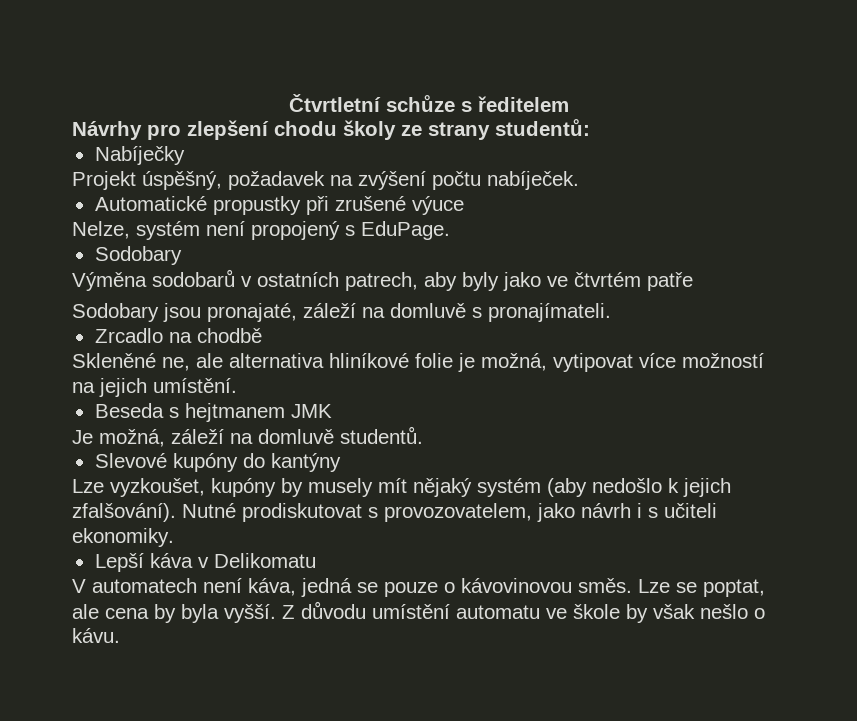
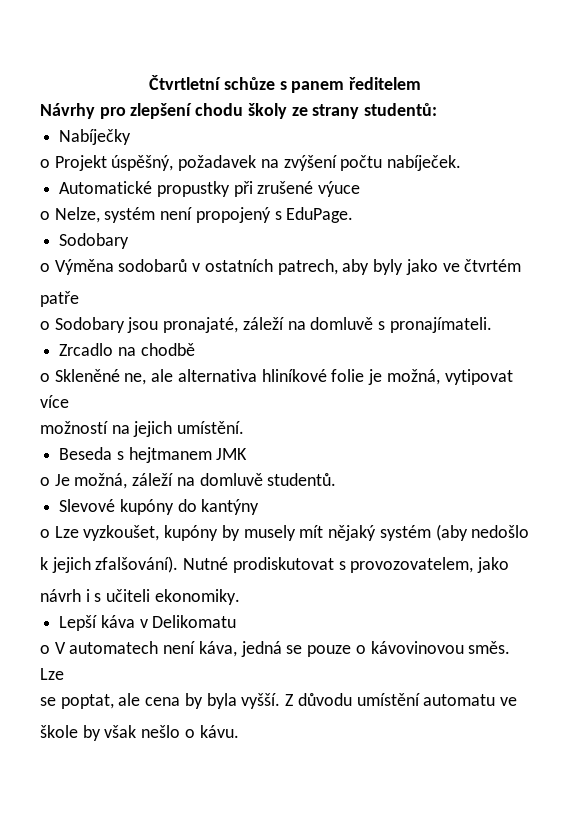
- Čtvrtletní schůze s ředitelem
+ Čtvrtletní schůze s panem ředitelem
- Projekt úspěšný, požadavek na zvýšení počtu nabíječek.
+ o Projekt úspěšný, požadavek na zvýšení počtu nabíječek.
- Nelze, systém není propojený s EduPage.
+ o Nelze, systém není propojený s EduPage.
- Výměna sodobarů v ostatních patrech, aby byly jako ve čtvrtém patře
+ o Výměna sodobarů v ostatních patrech, aby byly jako ve čtvrtém
+ patře
- Sodobary jsou pronajaté, záleží na domluvě s pronajímateli.
+ o Sodobary jsou pronajaté, záleží na domluvě s pronajímateli.
- Skleněné ne, ale alternativa hliníkové folie je možná, vytipovat více možností na jejich umístění.
+ o Skleněné ne, ale alternativa hliníkové folie je možná, vytipovat více
+ možností na jejich umístění.
- Je možná, záleží na domluvě studentů.
+ o Je možná, záleží na domluvě studentů.
- Lze vyzkoušet, kupóny by musely mít nějaký systém (aby nedošlo k jejich zfalšování).
+ o Lze vyzkoušet, kupóny by musely mít nějaký systém (aby nedošlo
+ k jejich zfalšování).
- Nutné prodiskutovat s provozovatelem, jako návrh i s učiteli ekonomiky.
+ Nutné prodiskutovat s provozovatelem, jako
+ návrh i s učiteli ekonomiky.
- V automatech není káva, jedná se pouze o kávovinovou směs. Lze se poptat, ale cena by byla vyšší.
+ o V automatech není káva, jedná se pouze o kávovinovou směs. Lze
+ se poptat, ale cena by byla vyšší.
- Z důvodu umístění automatu ve škole by však nešlo o kávu.
+ Z důvodu umístění automatu ve
+ škole by však nešlo o kávu.

